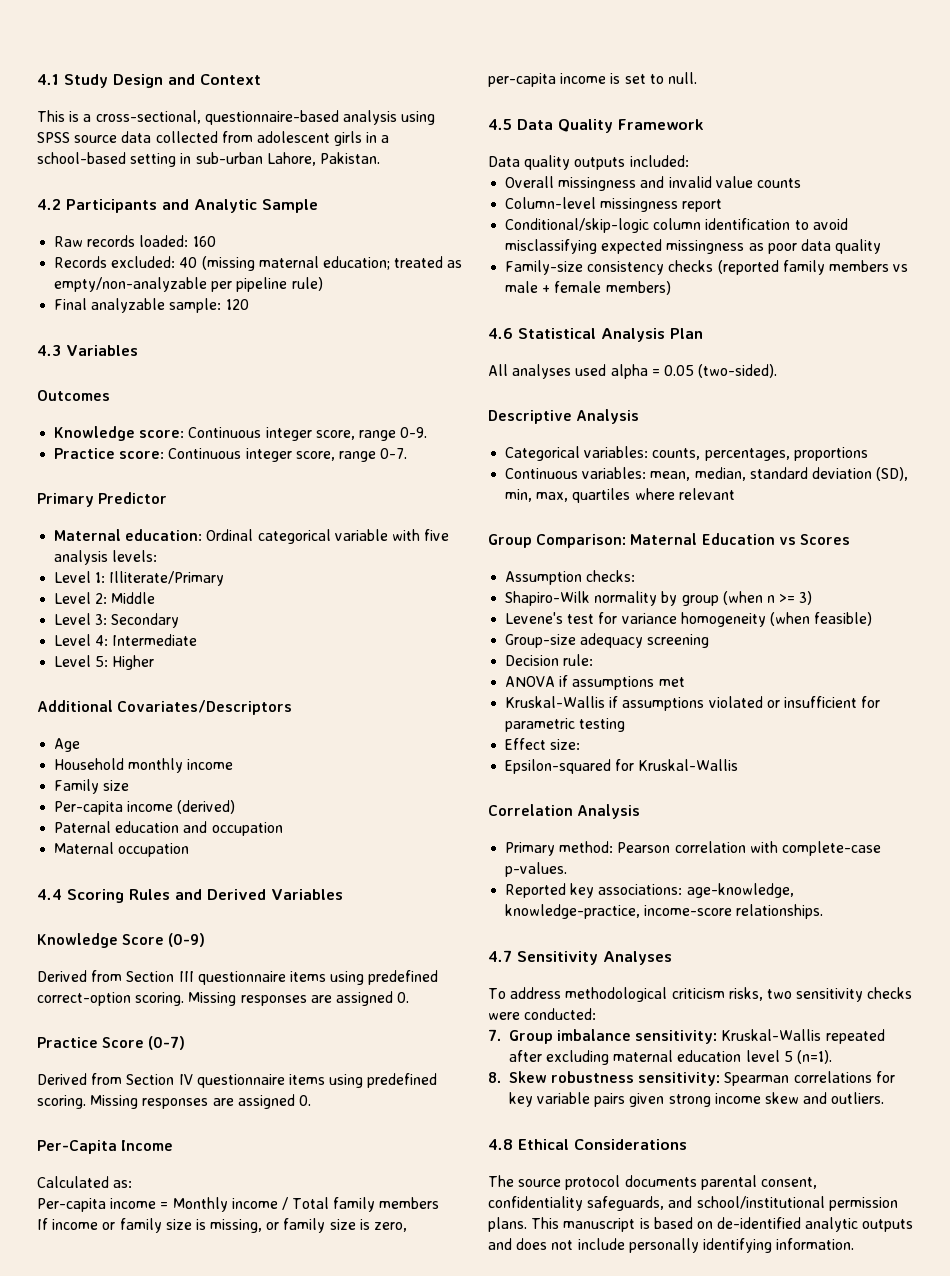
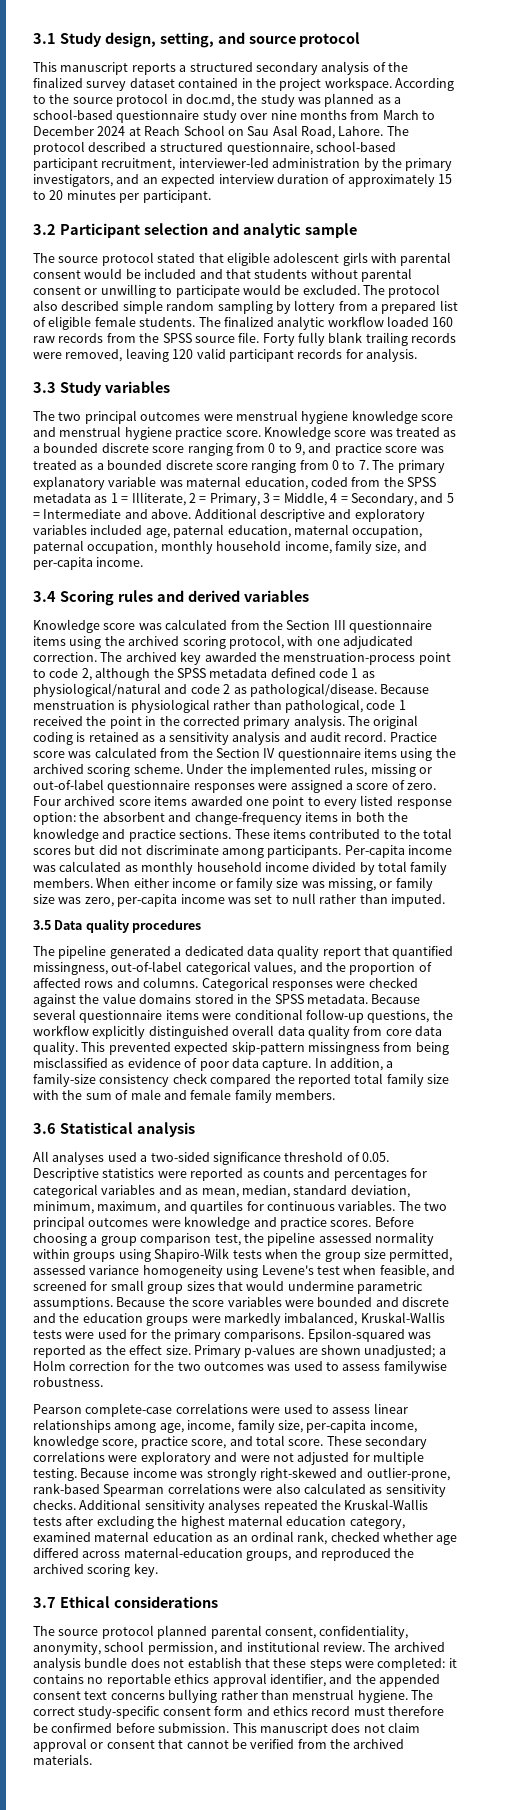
- 4.1 Study Design and Context
- This is a cross-sectional, questionnaire-based analysis using SPSS source data collected from adolescent girls in a school-based setting in sub-urban Lahore, Pakistan.
- 4.2 Participants and Analytic Sample
- Raw records loaded: 160
- Records excluded: 40 (missing maternal education; treated as empty/non-analyzable per pipeline rule)
- Final analyzable sample: 120
- 4.3 Variables
- Outcomes
- Knowledge score: Continuous integer score, range 0-9.
- Practice score: Continuous integer score, range 0-7.
- Primary Predictor
- Maternal education: Ordinal categorical variable with five analysis levels:
- Level 1: Illiterate/Primary
- Level 2: Middle
- Level 3: Secondary
- Level 4: Intermediate
- Level 5: Higher
- Additional Covariates/Descriptors
- Age
- Household monthly income
- Family size
- Per-capita income (derived)
- Paternal education and occupation
- Maternal occupation
- 4.4 Scoring Rules and Derived Variables
- Knowledge Score (0-9)
- Derived from Section III questionnaire items using predefined correct-option scoring. Missing responses are assigned 0.
- Practice Score (0-7)
- Derived from Section IV questionnaire items using predefined scoring. Missing responses are assigned 0.
- Per-Capita Income
- Calculated as:
- Per-capita income = Monthly income / Total family members
- If income or family size is missing, or family size is zero, per-capita income is set to null.
- 4.5 Data Quality Framework
- Data quality outputs included:
- Overall missingness and invalid value counts
- Column-level missingness report
- Conditional/skip-logic column identification to avoid misclassifying expected missingness as poor data quality
- Family-size consistency checks (reported family members vs male + female members)
- 4.6 Statistical Analysis Plan
- All analyses used alpha = 0.05 (two-sided).
- Descriptive Analysis
- Categorical variables: counts, percentages, proportions
- Continuous variables: mean, median, standard deviation (SD), min, max, quartiles where relevant
- Group Comparison: Maternal Education vs Scores
- Assumption checks:
- Shapiro-Wilk normality by group (when n >= 3)
- Levene's test for variance homogeneity (when feasible)
- Group-size adequacy screening
- Decision rule:
- ANOVA if assumptions met
- Kruskal-Wallis if assumptions violated or insufficient for parametric testing
- Effect size:
- Epsilon-squared for Kruskal-Wallis
- Correlation Analysis
- Primary method: Pearson correlation with complete-case p-values.
- Reported key associations: age-knowledge, knowledge-practice, income-score relationships.
- 4.7 Sensitivity Analyses
- To address methodological criticism risks, two sensitivity checks were conducted:
- 7. Group imbalance sensitivity: Kruskal-Wallis repeated after excluding maternal education level 5 (n=1).
- 8. Skew robustness sensitivity: Spearman correlations for key variable pairs given strong income skew and outliers.
- 4.8 Ethical Considerations
- The source protocol documents parental consent, confidentiality safeguards, and school/institutional permission plans. This manuscript is based on de-identified analytic outputs and does not include personally identifying information.
+ 3.1 Study design, setting, and source protocol
+ This manuscript reports a structured secondary analysis of the finalized survey dataset contained in the project workspace. According to the source protocol in doc.md, the study was planned as a school-based questionnaire study over nine months from March to December 2024 at Reach School on Sau Asal Road, Lahore. The protocol described a structured questionnaire, school-based participant recruitment, interviewer-led administration by the primary investigators, and an expected interview duration of approximately 15 to 20 minutes per participant.
+ 3.2 Participant selection and analytic sample
+ The source protocol stated that eligible adolescent girls with parental consent would be included and that students without parental consent or unwilling to participate would be excluded. The protocol also described simple random sampling by lottery from a prepared list of eligible female students. The finalized analytic workflow loaded 160 raw records from the SPSS source file. Forty fully blank trailing records were removed, leaving 120 valid participant records for analysis.
+ 3.3 Study variables
+ The two principal outcomes were menstrual hygiene knowledge score and menstrual hygiene practice score. Knowledge score was treated as a bounded discrete score ranging from 0 to 9, and practice score was treated as a bounded discrete score ranging from 0 to 7. The primary explanatory variable was maternal education, coded from the SPSS metadata as 1 = Illiterate, 2 = Primary, 3 = Middle, 4 = Secondary, and 5 = Intermediate and above. Additional descriptive and exploratory variables included age, paternal education, maternal occupation, paternal occupation, monthly household income, family size, and per-capita income.
+ 3.4 Scoring rules and derived variables
+ Knowledge score was calculated from the Section III questionnaire items using the archived scoring protocol, with one adjudicated correction. The archived key awarded the menstruation-process point to code 2, although the SPSS metadata defined code 1 as physiological/natural and code 2 as pathological/disease. Because menstruation is physiological rather than pathological, code 1 received the point in the corrected primary analysis. The original coding is retained as a sensitivity analysis and audit record. Practice score was calculated from the Section IV questionnaire items using the archived scoring scheme. Under the implemented rules, missing or out-of-label questionnaire responses were assigned a score of zero. Four archived score items awarded one point to every listed response option: the absorbent and change-frequency items in both the knowledge and practice sections. These items contributed to the total scores but did not discriminate among participants. Per-capita income was calculated as monthly household income divided by total family members. When either income or family size was missing, or family size was zero, per-capita income was set to null rather than imputed.
+ 3.5 Data quality procedures
+ The pipeline generated a dedicated data quality report that quantified missingness, out-of-label categorical values, and the proportion of affected rows and columns. Categorical responses were checked against the value domains stored in the SPSS metadata. Because several questionnaire items were conditional follow-up questions, the workflow explicitly distinguished overall data quality from core data quality. This prevented expected skip-pattern missingness from being misclassified as evidence of poor data capture. In addition, a family-size consistency check compared the reported total family size with the sum of male and female family members.
+ 3.6 Statistical analysis
+ All analyses used a two-sided significance threshold of 0.05. Descriptive statistics were reported as counts and percentages for categorical variables and as mean, median, standard deviation, minimum, maximum, and quartiles for continuous variables. The two principal outcomes were knowledge and practice scores. Before choosing a group comparison test, the pipeline assessed normality within groups using Shapiro-Wilk tests when the group size permitted, assessed variance homogeneity using Levene's test when feasible, and screened for small group sizes that would undermine parametric assumptions. Because the score variables were bounded and discrete and the education groups were markedly imbalanced, Kruskal-Wallis tests were used for the primary comparisons. Epsilon-squared was reported as the effect size. Primary p-values are shown unadjusted; a Holm correction for the two outcomes was used to assess familywise robustness.
+ Pearson complete-case correlations were used to assess linear relationships among age, income, family size, per-capita income, knowledge score, practice score, and total score. These secondary correlations were exploratory and were not adjusted for multiple testing. Because income was strongly right-skewed and outlier-prone, rank-based Spearman correlations were also calculated as sensitivity checks. Additional sensitivity analyses repeated the Kruskal-Wallis tests after excluding the highest maternal education category, examined maternal education as an ordinal rank, checked whether age differed across maternal-education groups, and reproduced the archived scoring key.
+ 3.7 Ethical considerations
+ The source protocol planned parental consent, confidentiality, anonymity, school permission, and institutional review. The archived analysis bundle does not establish that these steps were completed: it contains no reportable ethics approval identifier, and the appended consent text concerns bullying rather than menstrual hygiene. The correct study-specific consent form and ethics record must therefore be confirmed before submission. This manuscript does not claim approval or consent that cannot be verified from the archived materials.

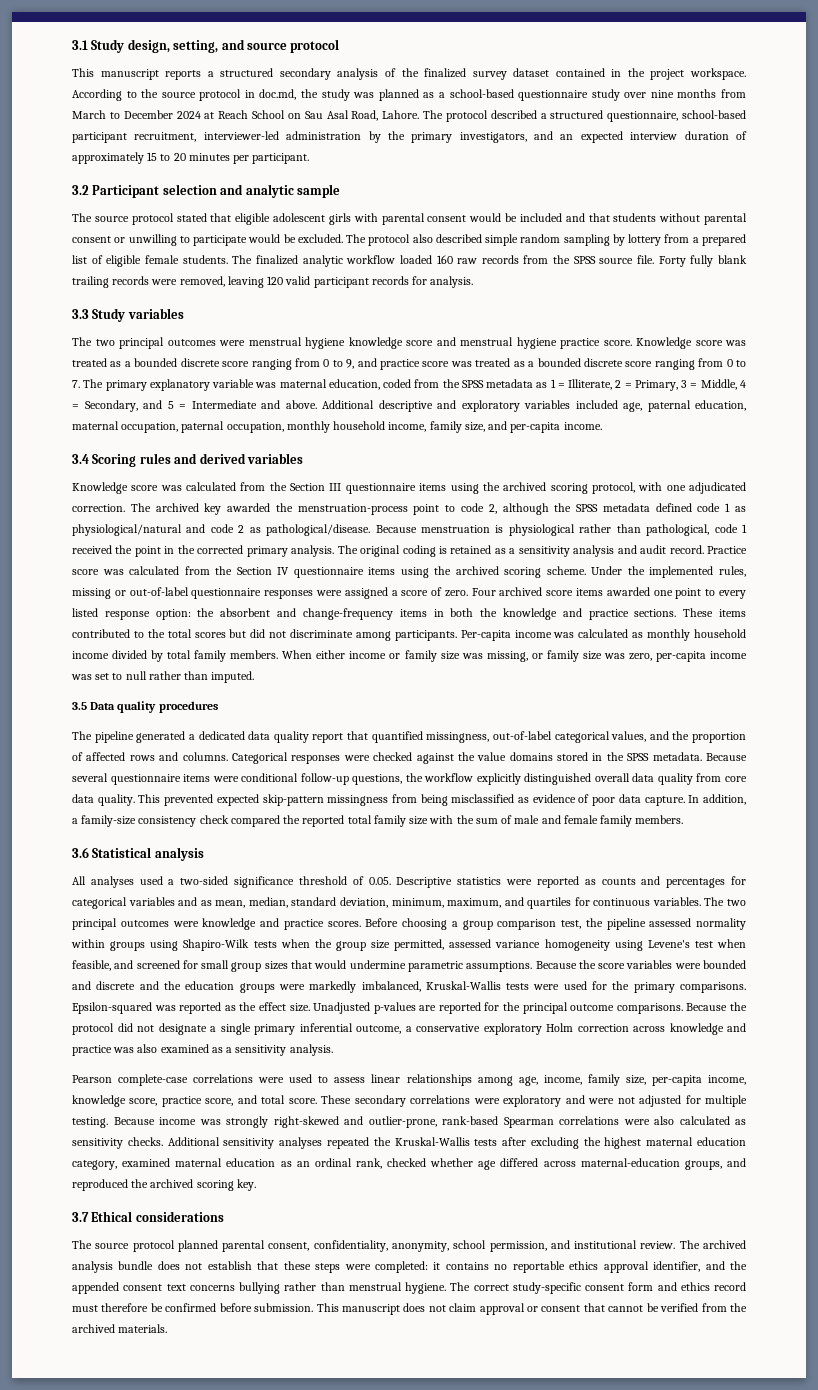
- Primary p-values are shown unadjusted; a Holm correction for the two outcomes was used to assess familywise robustness.
+ Unadjusted p-values are reported for the principal outcome comparisons. Because the protocol did not designate a single primary inferential outcome, a conservative exploratory Holm correction across knowledge and practice was also examined as a sensitivity analysis.

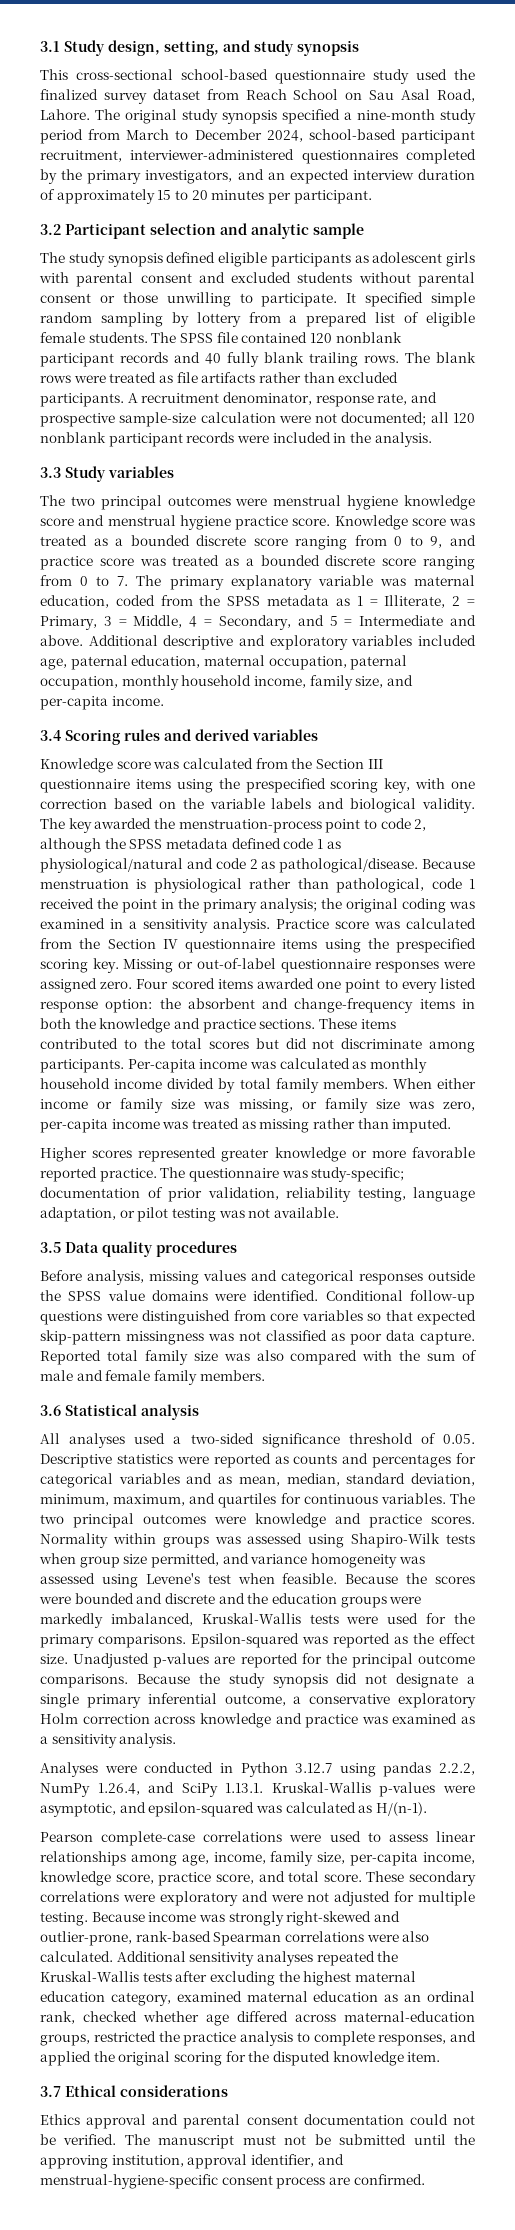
- 3.1 Study design, setting, and source protocol
- This manuscript reports a structured secondary analysis of the finalized survey dataset contained in the project workspace. According to the source protocol in doc.md, the study was planned as a school-based questionnaire study over nine months from March to December 2024 at Reach School on Sau Asal Road, Lahore.
+ 3.1 Study design, setting, and study synopsis
+ This cross-sectional school-based questionnaire study used the finalized survey dataset from Reach School on Sau Asal Road, Lahore.
- The protocol described a structured questionnaire, school-based participant recruitment, interviewer-led administration by the primary investigators, and an expected interview duration of approximately 15 to 20 minutes per participant.
+ The original study synopsis specified a nine-month study period from March to December 2024, school-based participant recruitment, interviewer-administered questionnaires completed by the primary investigators, and an expected interview duration of approximately 15 to 20 minutes per participant.
- The source protocol stated that eligible adolescent girls with parental consent would be included and that students without parental consent or unwilling to participate would be excluded. The protocol also described simple random sampling by lottery from a prepared list of eligible female students.
+ The study synopsis defined eligible participants as adolescent girls with parental consent and excluded students without parental consent or those unwilling to participate. It specified simple random sampling by lottery from a prepared list of eligible female students.
- The finalized analytic workflow loaded 160 raw records from the SPSS source file. Forty fully blank trailing records were removed, leaving 120 valid participant records for analysis.
+ The SPSS file contained 120 nonblank participant records and 40 fully blank trailing rows. The blank rows were treated as file artifacts rather than excluded participants. A recruitment denominator, response rate, and prospective sample-size calculation were not documented; all 120 nonblank participant records were included in the analysis.
- Knowledge score was calculated from the Section III questionnaire items using the archived scoring protocol, with one adjudicated correction. The archived key awarded the menstruation-process point to code 2, although the SPSS metadata defined code 1 as physiological/natural and code 2 as pathological/disease.
+ Knowledge score was calculated from the Section III questionnaire items using the prespecified scoring key, with one correction based on the variable labels and biological validity. The key awarded the menstruation-process point to code 2, although the SPSS metadata defined code 1 as physiological/natural and code 2 as pathological/disease.
- Because menstruation is physiological rather than pathological, code 1 received the point in the corrected primary analysis. The original coding is retained as a sensitivity analysis and audit record.
+ Because menstruation is physiological rather than pathological, code 1 received the point in the primary analysis; the original coding was examined in a sensitivity analysis.
- Practice score was calculated from the Section IV questionnaire items using the archived scoring scheme. Under the implemented rules, missing or out-of-label questionnaire responses were assigned a score of zero. Four archived score items awarded one point to every listed response option: the absorbent and change-frequency items in both the knowledge and practice sections.
+ Practice score was calculated from the Section IV questionnaire items using the prespecified scoring key. Missing or out-of-label questionnaire responses were assigned zero. Four scored items awarded one point to every listed response option: the absorbent and change-frequency items in both the knowledge and practice sections.
- When either income or family size was missing, or family size was zero, per-capita income was set to null rather than imputed.
+ When either income or family size was missing, or family size was zero, per-capita income was treated as missing rather than imputed.
+ Higher scores represented greater knowledge or more favorable reported practice. The questionnaire was study-specific; documentation of prior validation, reliability testing, language adaptation, or pilot testing was not available.
  3.5 Data quality procedures
- The pipeline generated a dedicated data quality report that quantified missingness, out-of-label categorical values, and the proportion of affected rows and columns. Categorical responses were checked against the value domains stored in the SPSS metadata. Because several questionnaire items were conditional follow-up questions, the workflow explicitly distinguished overall data quality from core data quality. This prevented expected skip-pattern missingness from being misclassified as evidence of poor data capture. In addition, a family-size consistency check compared the reported total family size with the sum of male and female family members.
+ Before analysis, missing values and categorical responses outside the SPSS value domains were identified. Conditional follow-up questions were distinguished from core variables so that expected skip-pattern missingness was not classified as poor data capture. Reported total family size was also compared with the sum of male and female family members.
- Before choosing a group comparison test, the pipeline assessed normality within groups using Shapiro-Wilk tests when the group size permitted, assessed variance homogeneity using Levene's test when feasible, and screened for small group sizes that would undermine parametric assumptions. Because the score variables were bounded and discrete and the education groups were markedly imbalanced, Kruskal-Wallis tests were used for the primary comparisons.
+ Normality within groups was assessed using Shapiro-Wilk tests when group size permitted, and variance homogeneity was assessed using Levene's test when feasible. Because the scores were bounded and discrete and the education groups were markedly imbalanced, Kruskal-Wallis tests were used for the primary comparisons.
- Because the protocol did not designate a single primary inferential outcome, a conservative exploratory Holm correction across knowledge and practice was also examined as a sensitivity analysis.
+ Because the study synopsis did not designate a single primary inferential outcome, a conservative exploratory Holm correction across knowledge and practice was examined as a sensitivity analysis.
+ Analyses were conducted in Python 3.12.7 using pandas 2.2.2, NumPy 1.26.4, and SciPy 1.13.1. Kruskal-Wallis p-values were asymptotic, and epsilon-squared was calculated as H/(n-1).
- Because income was strongly right-skewed and outlier-prone, rank-based Spearman correlations were also calculated as sensitivity checks.
+ Because income was strongly right-skewed and outlier-prone, rank-based Spearman correlations were also calculated.
- Additional sensitivity analyses repeated the Kruskal-Wallis tests after excluding the highest maternal education category, examined maternal education as an ordinal rank, checked whether age differed across maternal-education groups, and reproduced the archived scoring key.
+ Additional sensitivity analyses repeated the Kruskal-Wallis tests after excluding the highest maternal education category, examined maternal education as an ordinal rank, checked whether age differed across maternal-education groups, restricted the practice analysis to complete responses, and applied the original scoring for the disputed knowledge item.
  3.7 Ethical considerations
- The source protocol planned parental consent, confidentiality, anonymity, school permission, and institutional review. The archived analysis bundle does not establish that these steps were completed: it contains no reportable ethics approval identifier, and the appended consent text concerns bullying rather than menstrual hygiene. The correct study-specific consent form and ethics record must therefore be confirmed before submission. This manuscript does not claim approval or consent that cannot be verified from the archived materials.
+ Ethics approval and parental consent documentation could not be verified. The manuscript must not be submitted until the approving institution, approval identifier, and menstrual-hygiene-specific consent process are confirmed.

